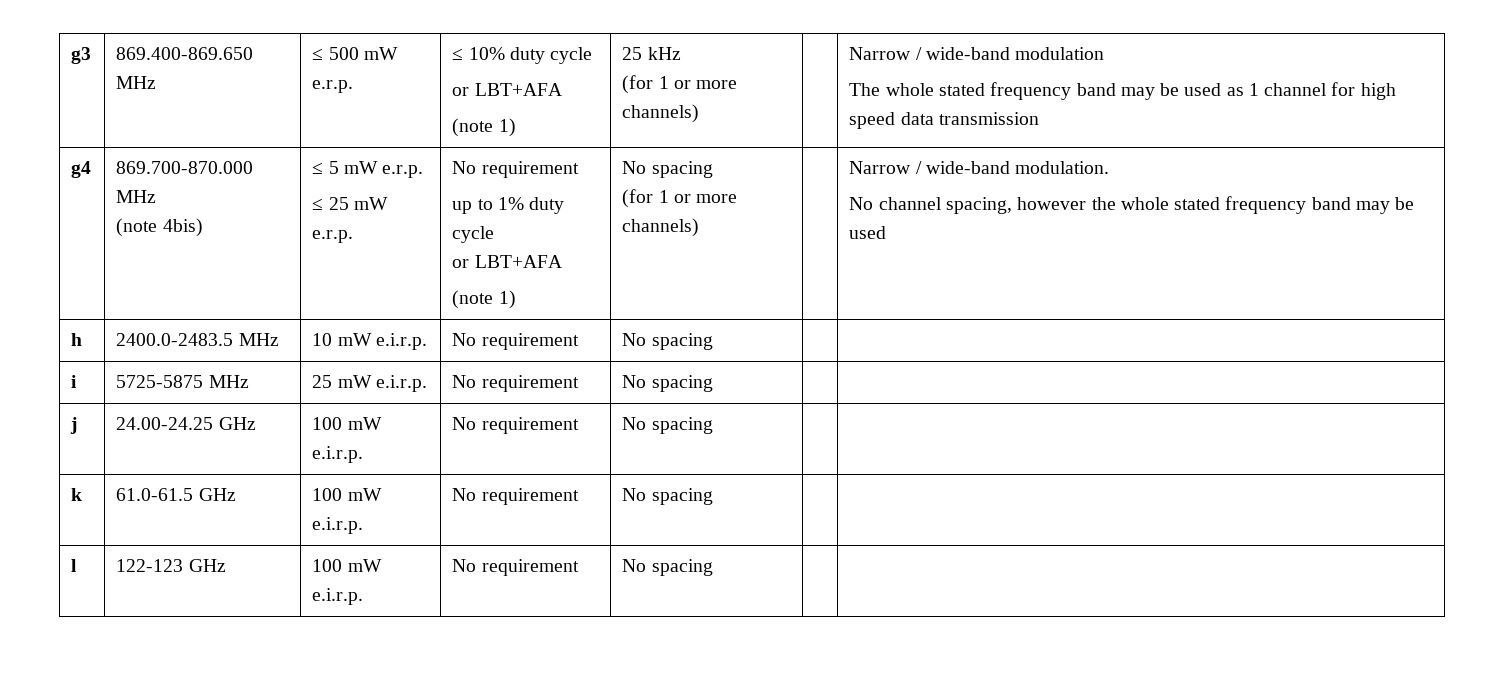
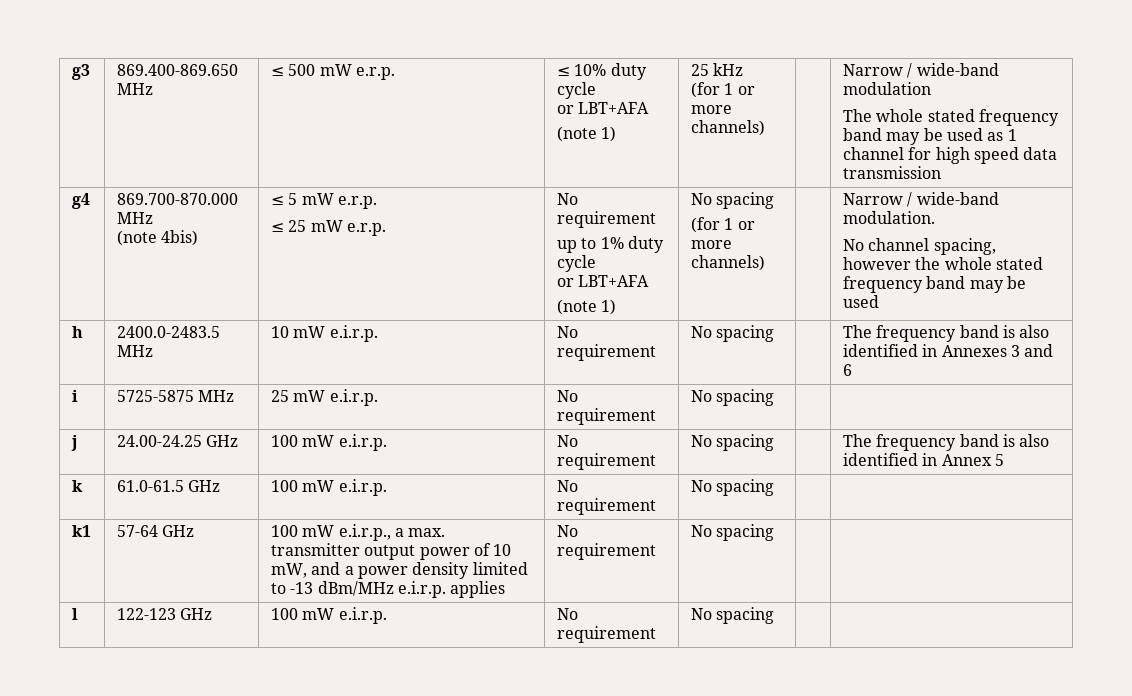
- h | 2400.0-2483.5 MHz | 10 mW e.i.r.p. | No requirement | No spacing | |
+ h | 2400.0-2483.5 MHz | 10 mW e.i.r.p. | No requirement | No spacing | | The frequency band is also identified in Annexes 3 and 6
- j | 24.00-24.25 GHz | 100 mW e.i.r.p. | No requirement | No spacing | |
+ j | 24.00-24.25 GHz | 100 mW e.i.r.p. | No requirement | No spacing | | The frequency band is also identified in Annex 5
+ k1 | 57-64 GHz | 100 mW e.i.r.p., a max. transmitter output power of 10 mW, and a power density limited to -13 dBm/MHz e.i.r.p. applies | No requirement | No spacing | |

